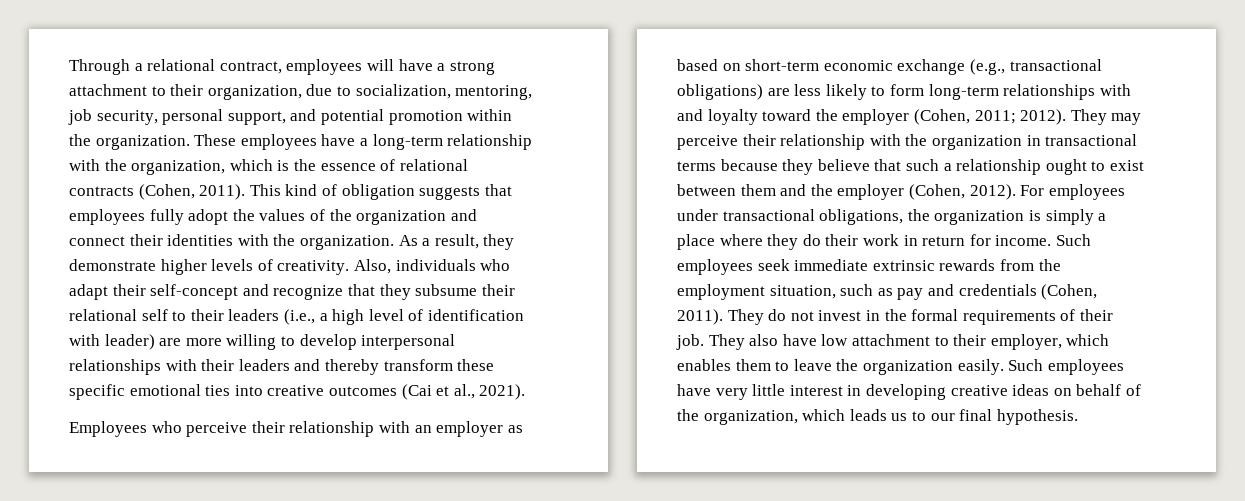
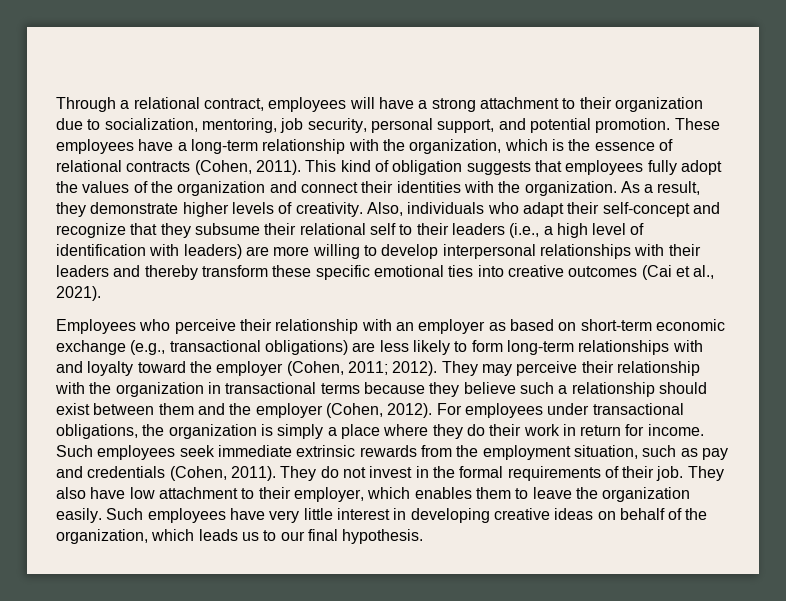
- Through a relational contract, employees will have a strong attachment to their organization, due to socialization, mentoring, job security, personal support, and potential promotion within the organization.
+ Through a relational contract, employees will have a strong attachment to their organization due to socialization, mentoring, job security, personal support, and potential promotion.
- Also, individuals who adapt their self-concept and recognize that they subsume their relational self to their leaders (i.e., a high level of identification with leader) are more willing to develop interpersonal relationships with their leaders and thereby transform these specific emotional ties into creative outcomes (Cai et al., 2021).
+ Also, individuals who adapt their self-concept and recognize that they subsume their relational self to their leaders (i.e., a high level of identification with leaders) are more willing to develop interpersonal relationships with their leaders and thereby transform these specific emotional ties into creative outcomes (Cai et al., 2021).
- They may perceive their relationship with the organization in transactional terms because they believe that such a relationship ought to exist between them and the employer (Cohen, 2012).
+ They may perceive their relationship with the organization in transactional terms because they believe such a relationship should exist between them and the employer (Cohen, 2012).

